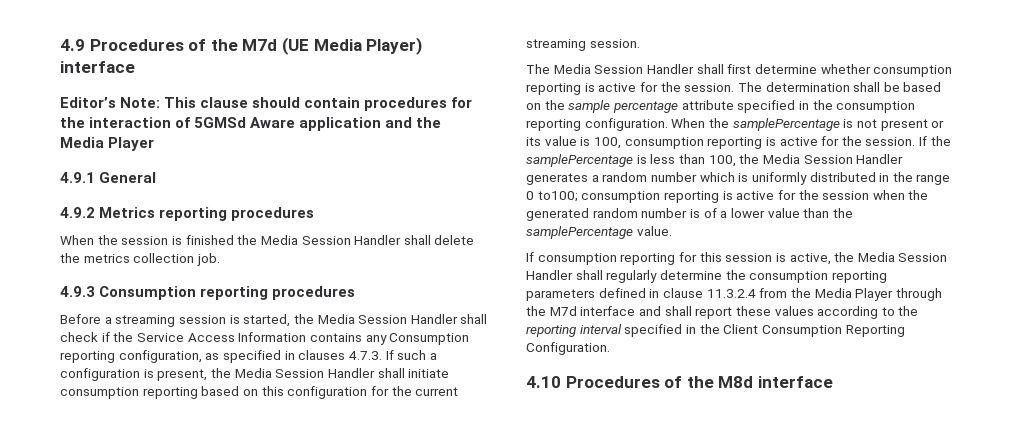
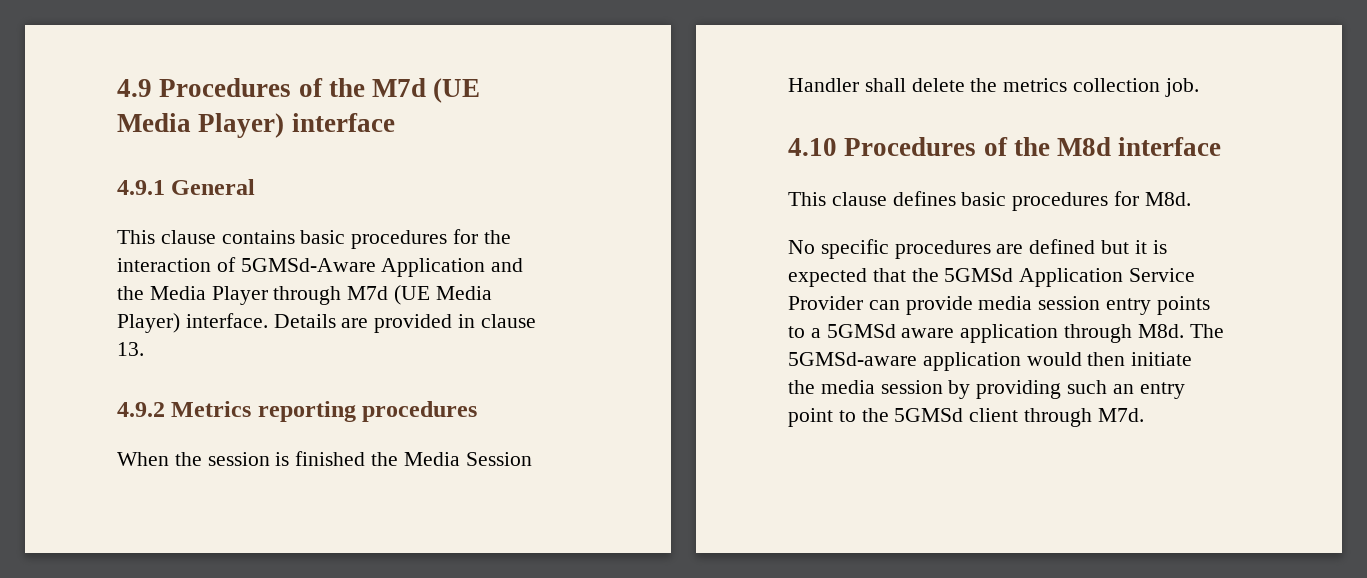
- Editor’s Note: This clause should contain procedures for the interaction of 5GMSd Aware application and the Media Player
  4.9.1 General
+ This clause contains basic procedures for the interaction of 5GMSd-Aware Application and the Media Player through M7d (UE Media Player) interface. Details are provided in clause 13.
- 4.9.3 Consumption reporting procedures
- Before a streaming session is started, the Media Session Handler shall check if the Service Access Information contains any Consumption reporting configuration, as specified in clauses 4.7.3. If such a configuration is present, the Media Session Handler shall initiate consumption reporting based on this configuration for the current streaming session.
- The Media Session Handler shall first determine whether consumption reporting is active for the session. The determination shall be based on the sample percentage attribute specified in the consumption reporting configuration. When the samplePercentage is not present or its value is 100, consumption reporting is active for the session. If the samplePercentage is less than 100, the Media Session Handler generates a random number which is uniformly distributed in the range 0 to100; consumption reporting is active for the session when the generated random number is of a lower value than the samplePercentage value.
- If consumption reporting for this session is active, the Media Session Handler shall regularly determine the consumption reporting parameters defined in clause 11.3.2.4 from the Media Player through the M7d interface and shall report these values according to the reporting interval specified in the Client Consumption Reporting Configuration.
+ This clause defines basic procedures for M8d.
+ No specific procedures are defined but it is expected that the 5GMSd Application Service Provider can provide media session entry points to a 5GMSd aware application through M8d. The 5GMSd-aware application would then initiate the media session by providing such an entry point to the 5GMSd client through M7d.

